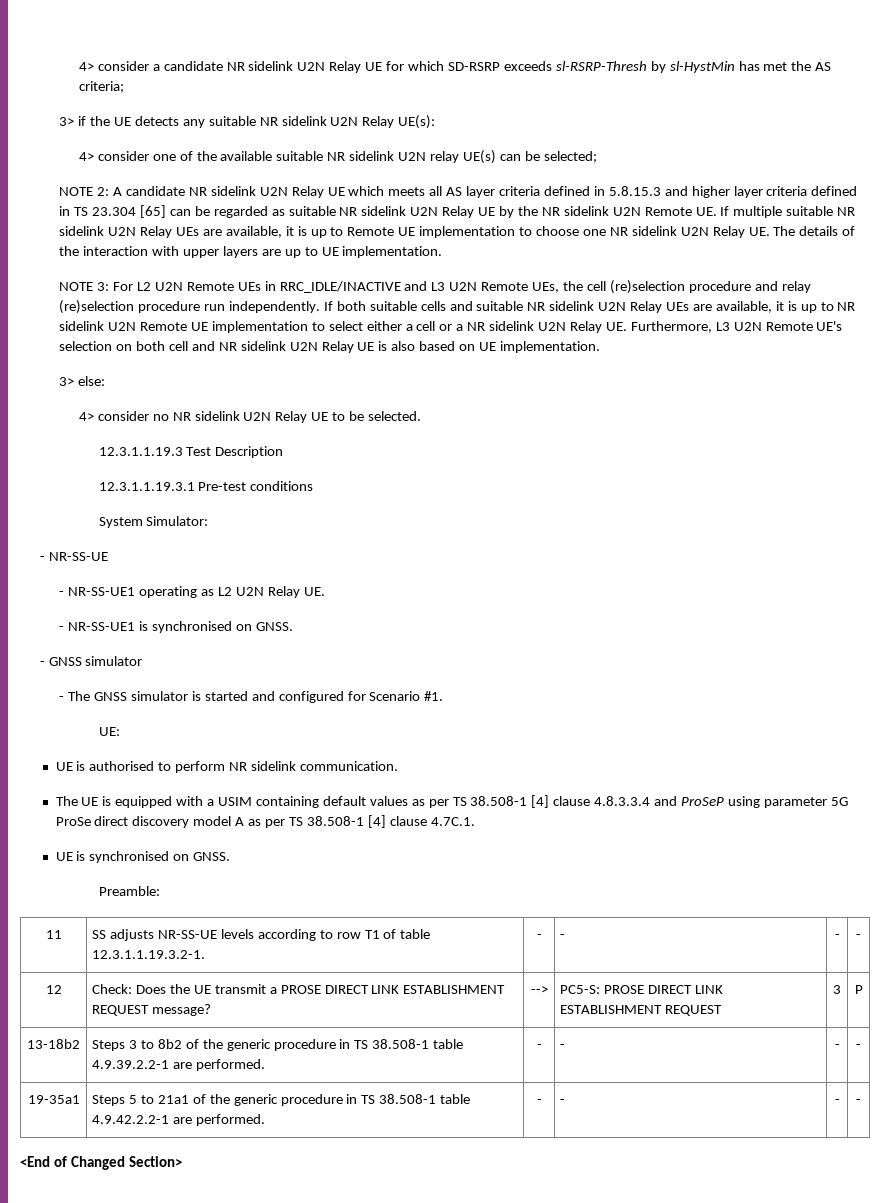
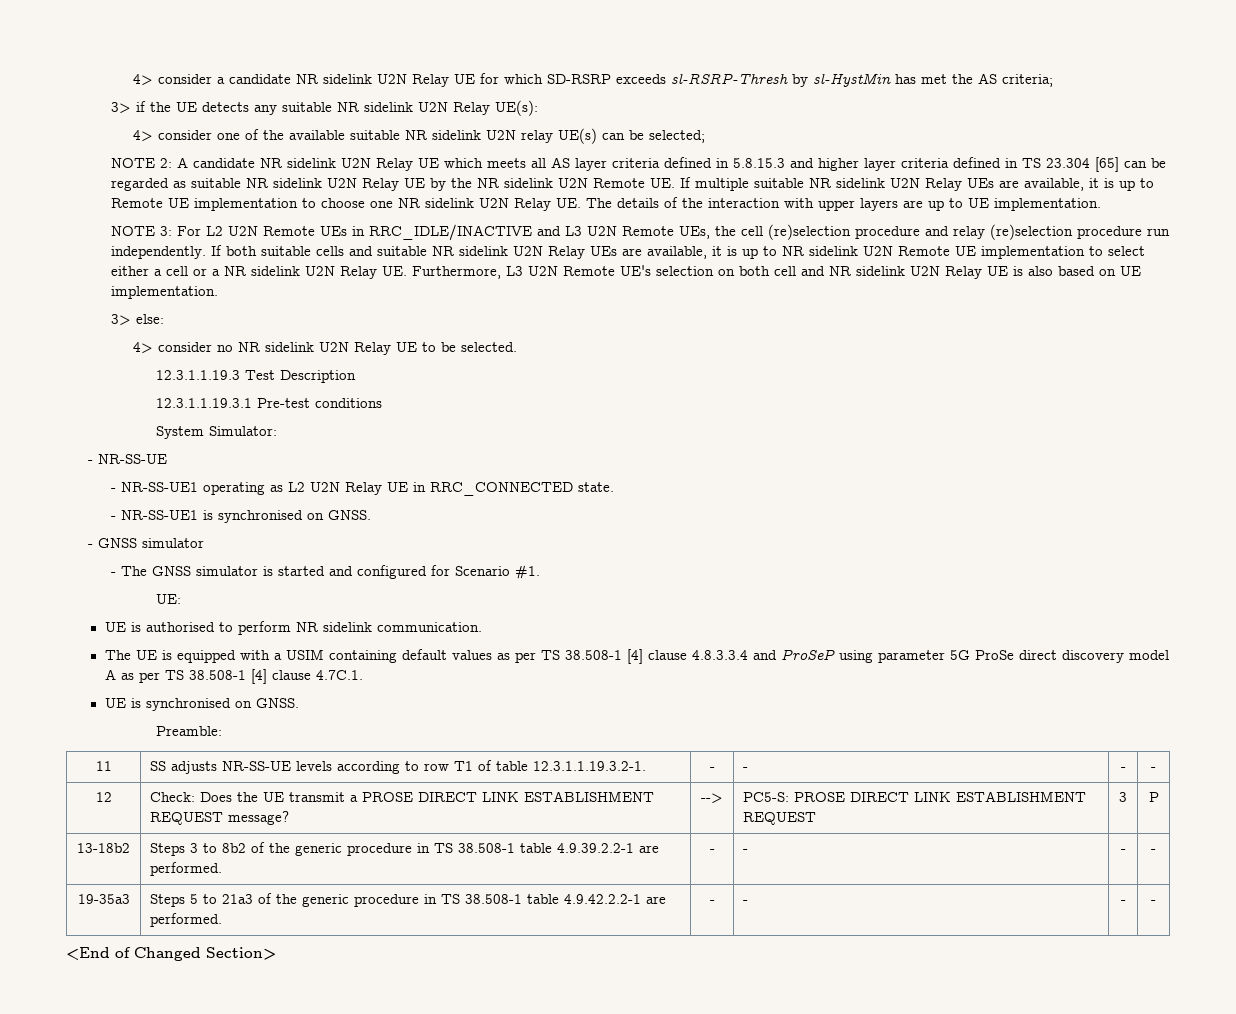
- - NR-SS-UE1 operating as L2 U2N Relay UE.
+ - NR-SS-UE1 operating as L2 U2N Relay UE in RRC_CONNECTED state.
- 19-35a1 | Steps 5 to 21a1 of the generic procedure in TS 38.508-1 table 4.9.42.2.2-1 are performed. | - | - | - | -
+ 19-35a3 | Steps 5 to 21a3 of the generic procedure in TS 38.508-1 table 4.9.42.2.2-1 are performed. | - | - | - | -

